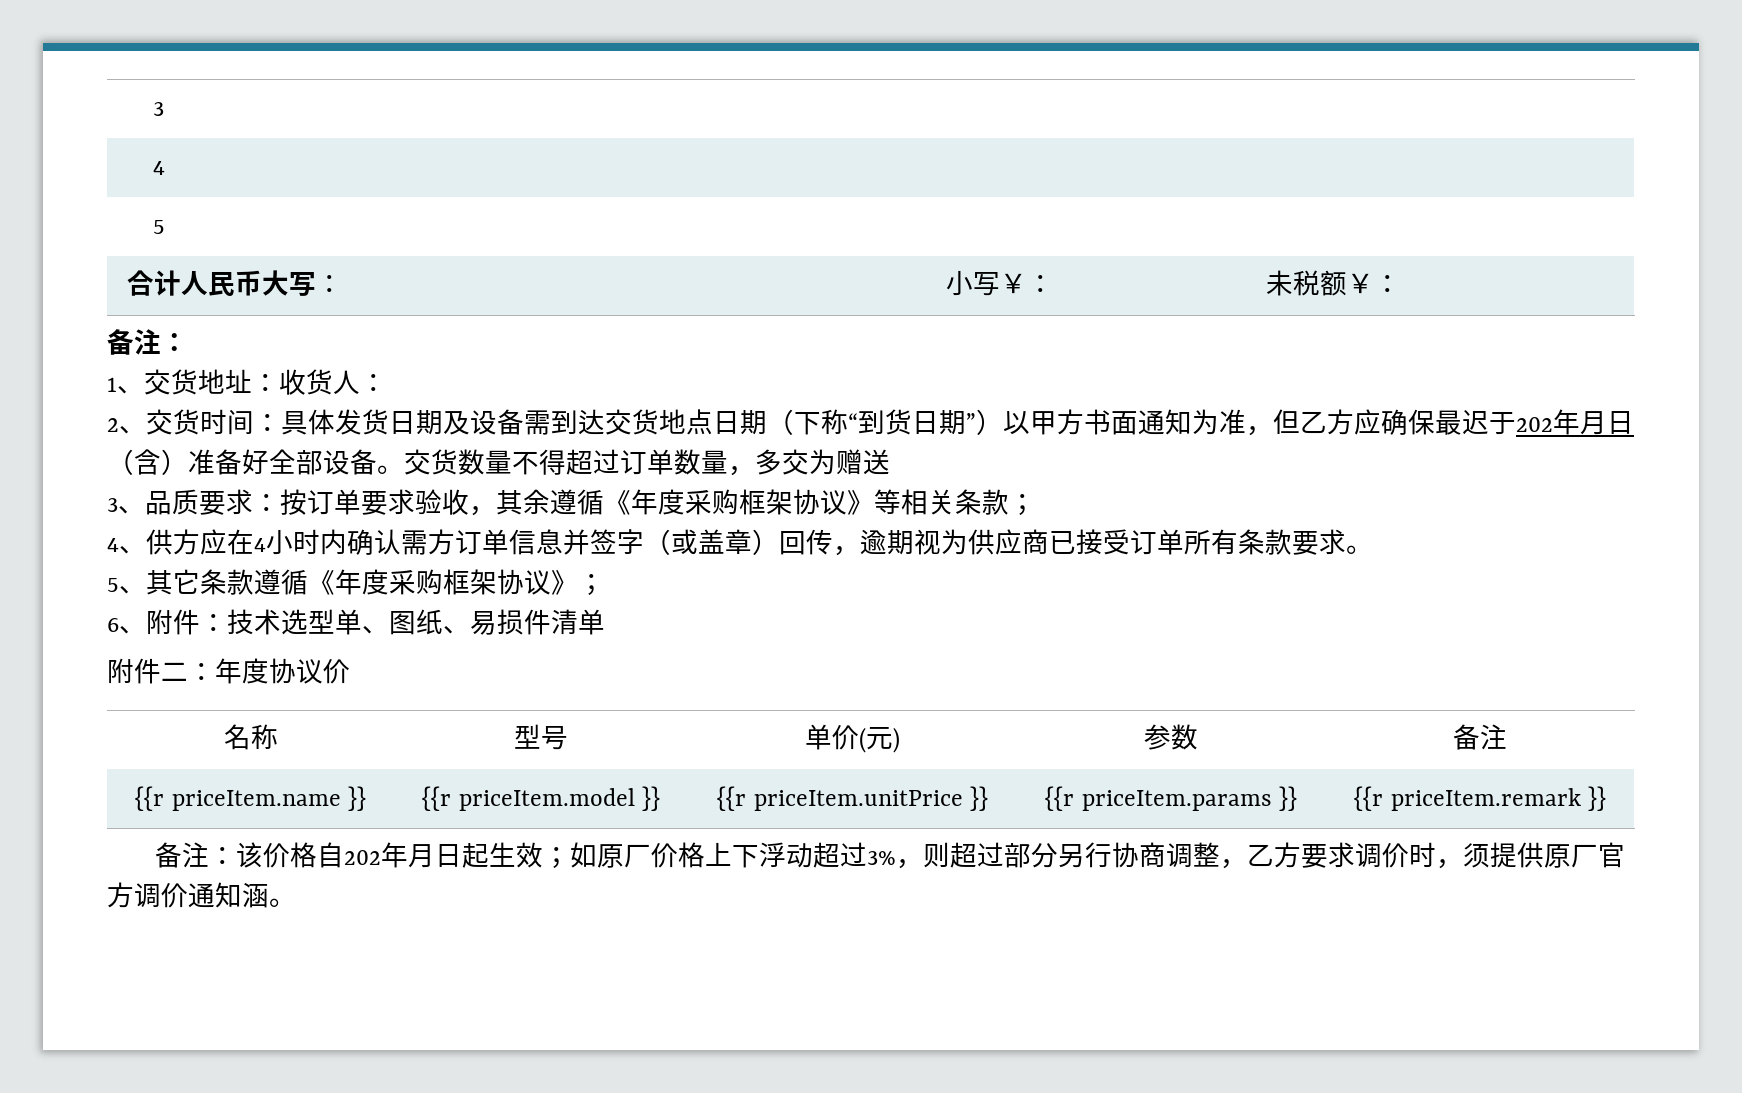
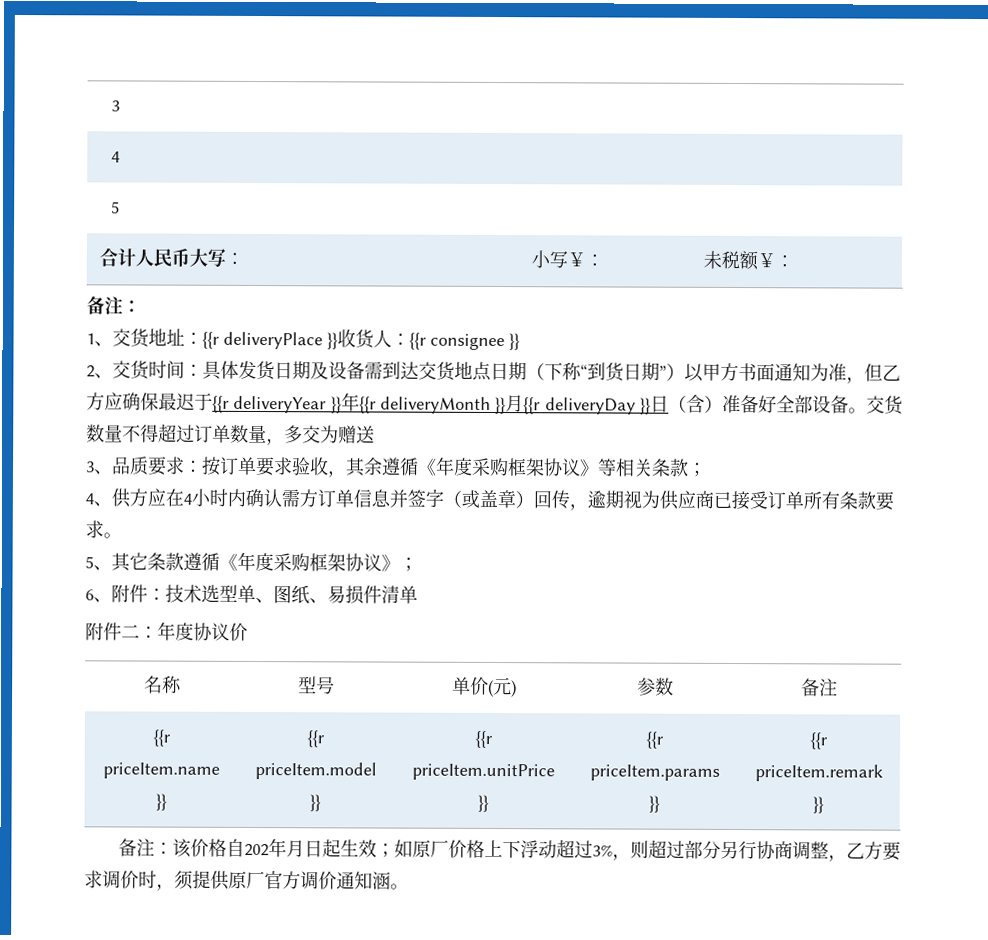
- 1、交货地址：收货人：
+ 1、交货地址：{{r deliveryPlace }}收货人：{{r consignee }}
- 2、交货时间：具体发货日期及设备需到达交货地点日期（下称“到货日期”）以甲方书面通知为准，但乙方应确保最迟于202年月日（含）准备好全部设备。
+ 2、交货时间：具体发货日期及设备需到达交货地点日期（下称“到货日期”）以甲方书面通知为准，但乙方应确保最迟于{{r deliveryYear }}年{{r deliveryMonth }}月{{r deliveryDay }}日（含）准备好全部设备。

